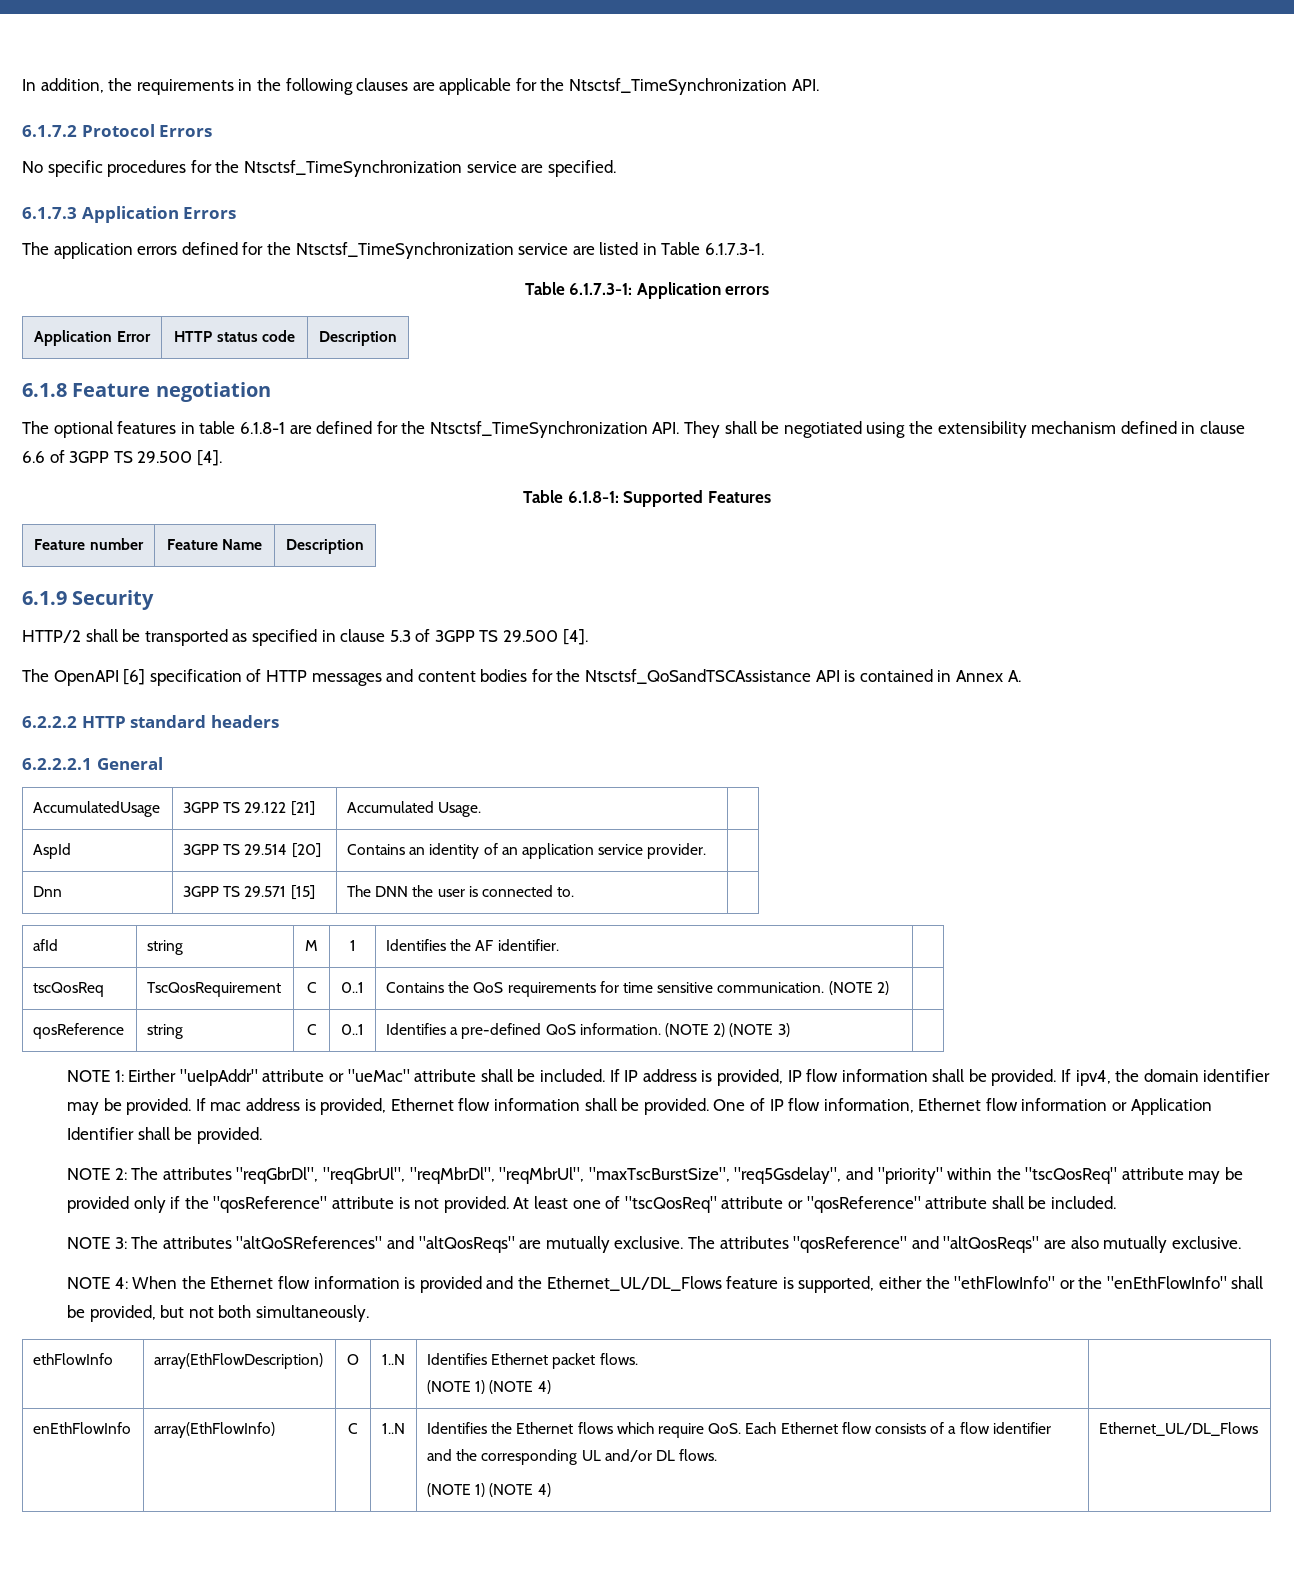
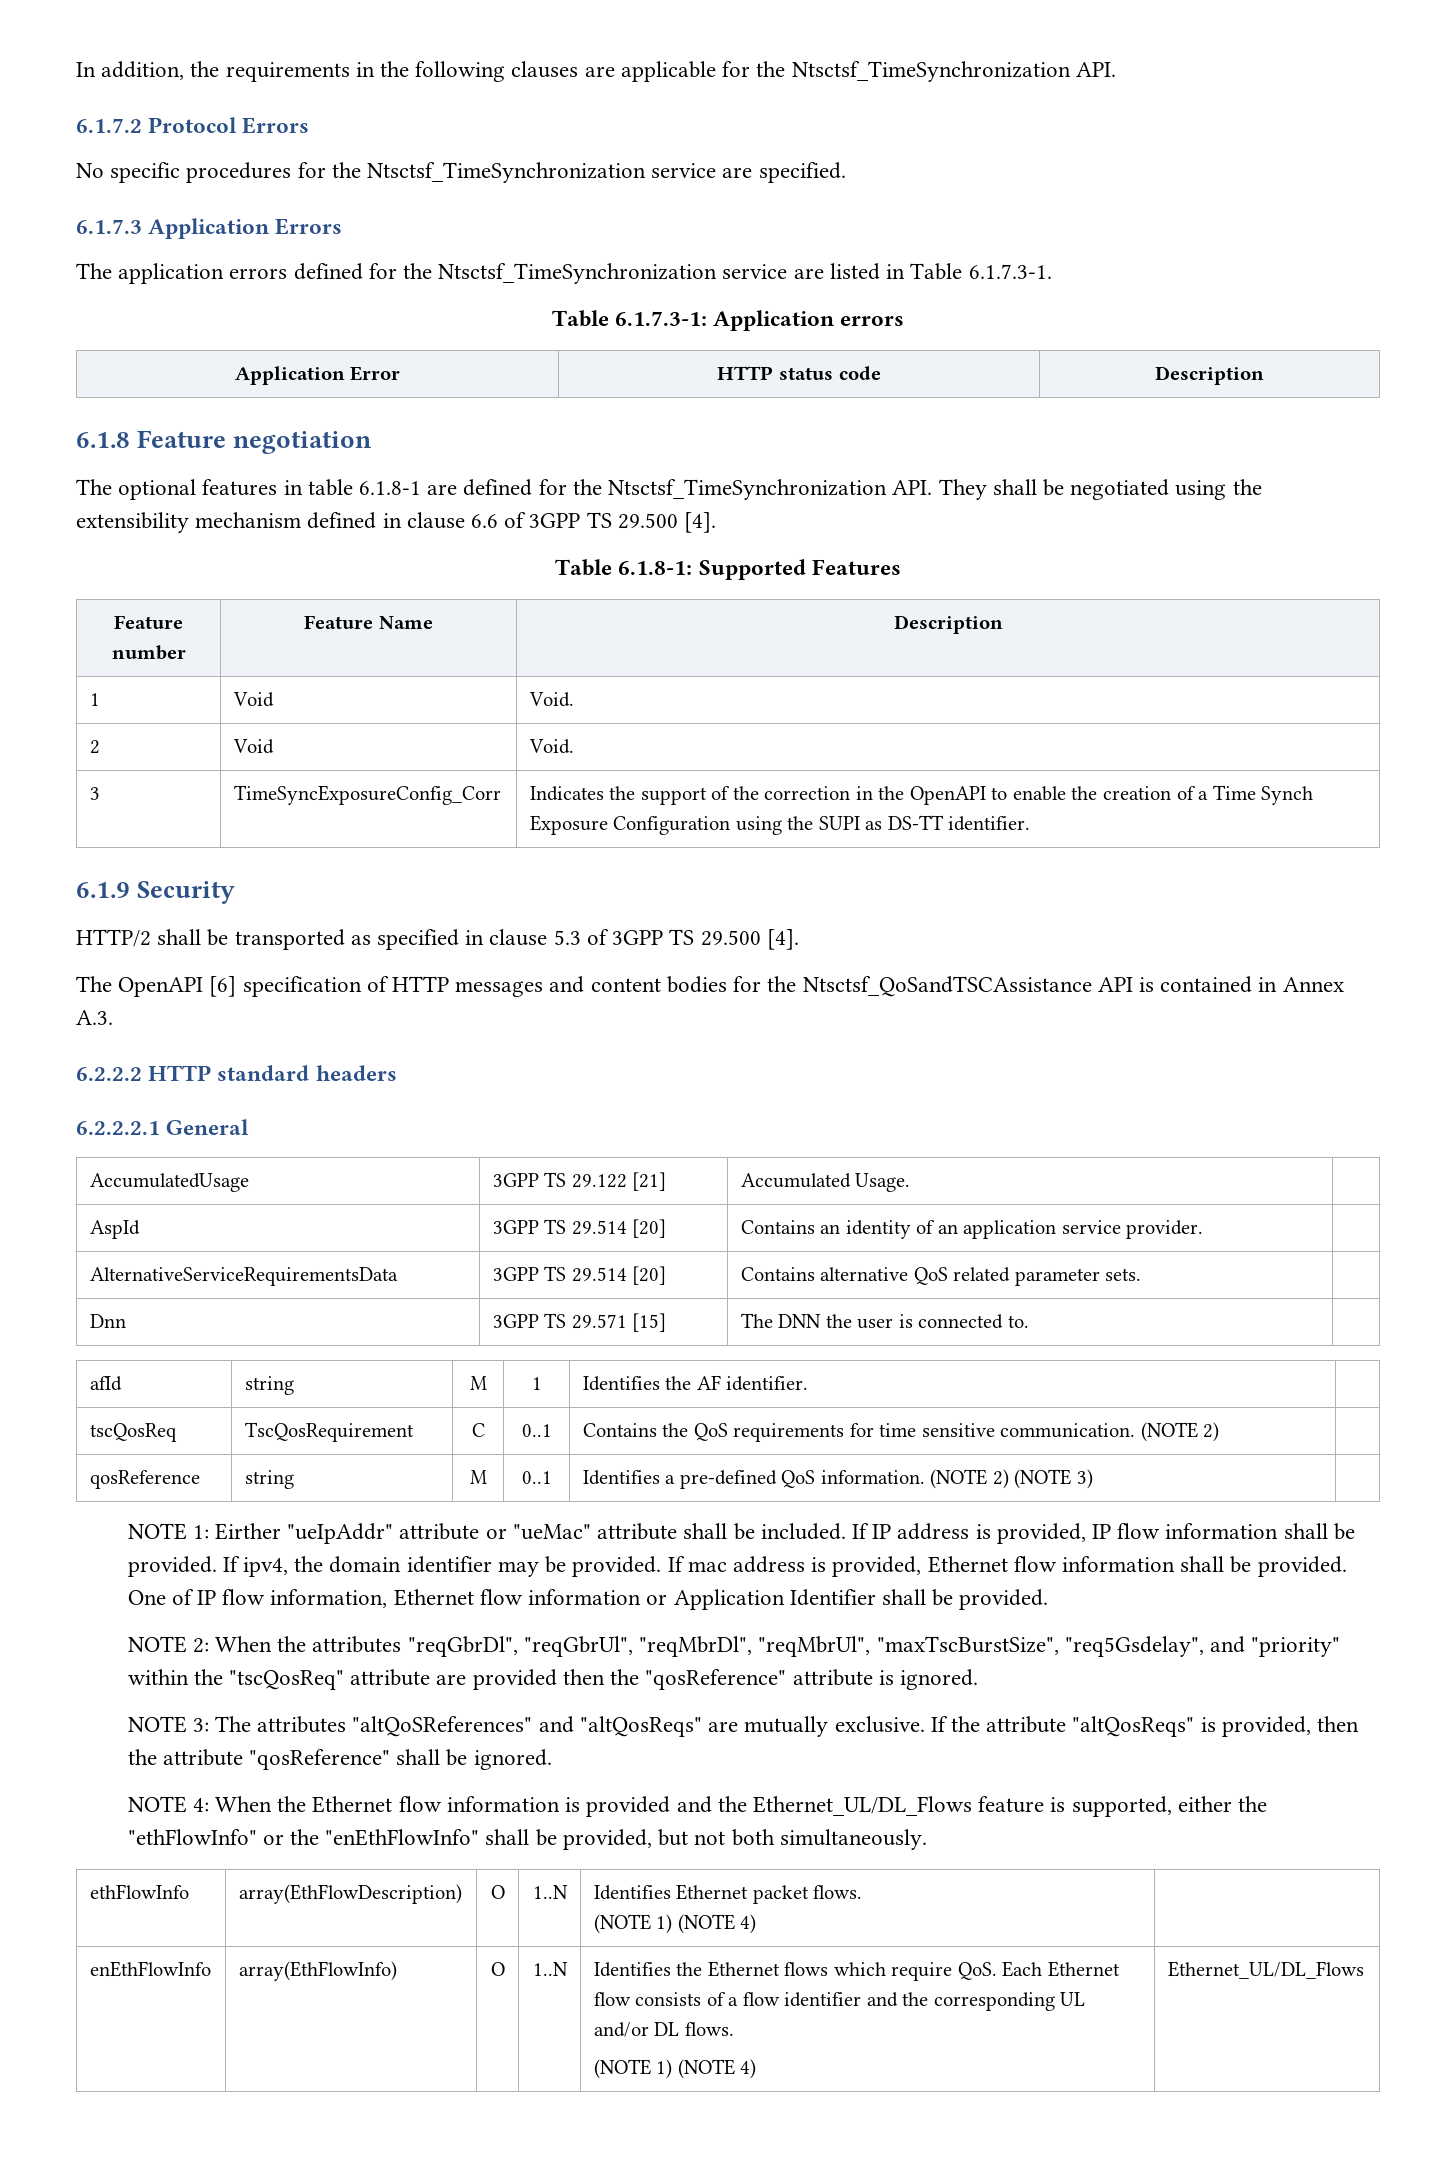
+ 1 | Void | Void.
+ 2 | Void | Void.
+ 3 | TimeSyncExposureConfig_Corr | Indicates the support of the correction in the OpenAPI to enable the creation of a Time Synch Exposure Configuration using the SUPI as DS-TT identifier.
- The OpenAPI [6] specification of HTTP messages and content bodies for the Ntsctsf_QoSandTSCAssistance API is contained in Annex A.
+ The OpenAPI [6] specification of HTTP messages and content bodies for the Ntsctsf_QoSandTSCAssistance API is contained in Annex A.3.
+ AlternativeServiceRequirementsData | 3GPP TS 29.514 [20] | Contains alternative QoS related parameter sets. |
- qosReference | string | C | 0..1 | Identifies a pre-defined QoS information. (NOTE 2) (NOTE 3) |
+ qosReference | string | M | 0..1 | Identifies a pre-defined QoS information. (NOTE 2) (NOTE 3) |
- NOTE 2: The attributes "reqGbrDl", "reqGbrUl", "reqMbrDl", "reqMbrUl", "maxTscBurstSize", "req5Gsdelay", and "priority" within the "tscQosReq" attribute may be provided only if the "qosReference" attribute is not provided. At least one of "tscQosReq" attribute or "qosReference" attribute shall be included.
+ NOTE 2: When the attributes "reqGbrDl", "reqGbrUl", "reqMbrDl", "reqMbrUl", "maxTscBurstSize", "req5Gsdelay", and "priority" within the "tscQosReq" attribute are provided then the "qosReference" attribute is ignored.
- The attributes "qosReference" and "altQosReqs" are also mutually exclusive.
+ If the attribute "altQosReqs" is provided, then the attribute "qosReference" shall be ignored.
- enEthFlowInfo | array(EthFlowInfo) | C | 1..N | Identifies the Ethernet flows which require QoS. Each Ethernet flow consists of a flow identifier and the corresponding UL and/or DL flows.
+ enEthFlowInfo | array(EthFlowInfo) | O | 1..N | Identifies the Ethernet flows which require QoS. Each Ethernet flow consists of a flow identifier and the corresponding UL and/or DL flows.

